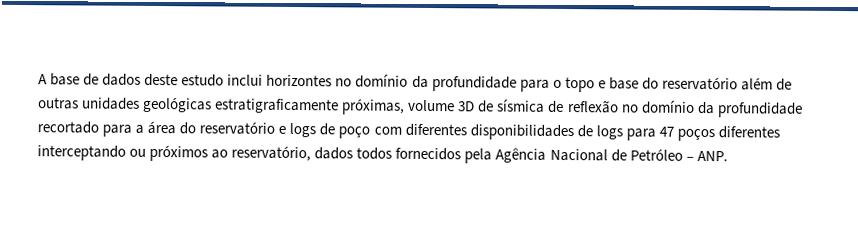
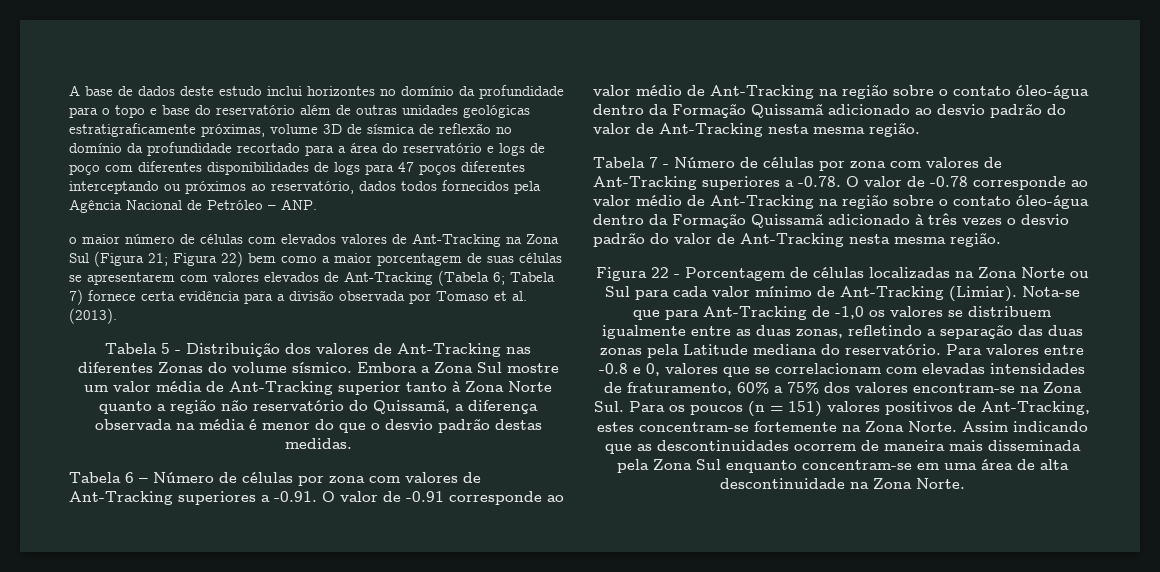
+ o maior número de células com elevados valores de Ant-Tracking na Zona Sul (Figura 21; Figura 22) bem como a maior porcentagem de suas células se apresentarem com valores elevados de Ant-Tracking (Tabela 6; Tabela 7) fornece certa evidência para a divisão observada por Tomaso et al. (2013).
+ Tabela 5 - Distribuição dos valores de Ant-Tracking nas diferentes Zonas do volume sísmico. Embora a Zona Sul mostre um valor média de Ant-Tracking superior tanto à Zona Norte quanto a região não reservatório do Quissamã, a diferença observada na média é menor do que o desvio padrão destas medidas.
+ Tabela 6 – Número de células por zona com valores de Ant-Tracking superiores a -0.91. O valor de -0.91 corresponde ao valor médio de Ant-Tracking na região sobre o contato óleo-água dentro da Formação Quissamã adicionado ao desvio padrão do valor de Ant-Tracking nesta mesma região.
+ Tabela 7 - Número de células por zona com valores de Ant-Tracking superiores a -0.78. O valor de -0.78 corresponde ao valor médio de Ant-Tracking na região sobre o contato óleo-água dentro da Formação Quissamã adicionado à três vezes o desvio padrão do valor de Ant-Tracking nesta mesma região.
+ Figura 22 - Porcentagem de células localizadas na Zona Norte ou Sul para cada valor mínimo de Ant-Tracking (Limiar). Nota-se que para Ant-Tracking de -1,0 os valores se distribuem igualmente entre as duas zonas, refletindo a separação das duas zonas pela Latitude mediana do reservatório. Para valores entre -0.8 e 0, valores que se correlacionam com elevadas intensidades de fraturamento, 60% a 75% dos valores encontram-se na Zona Sul. Para os poucos (n = 151) valores positivos de Ant-Tracking, estes concentram-se fortemente na Zona Norte. Assim indicando que as descontinuidades ocorrem de maneira mais disseminada pela Zona Sul enquanto concentram-se em uma área de alta descontinuidade na Zona Norte.

